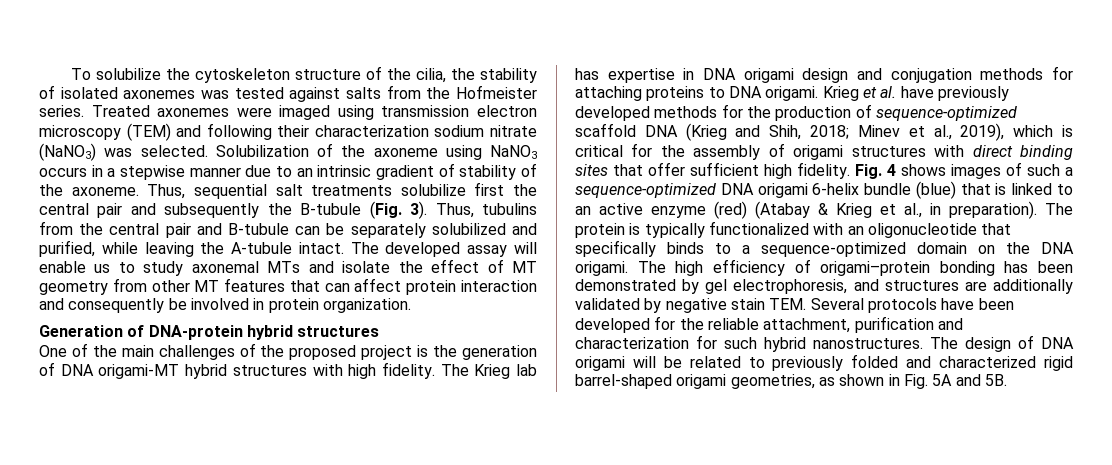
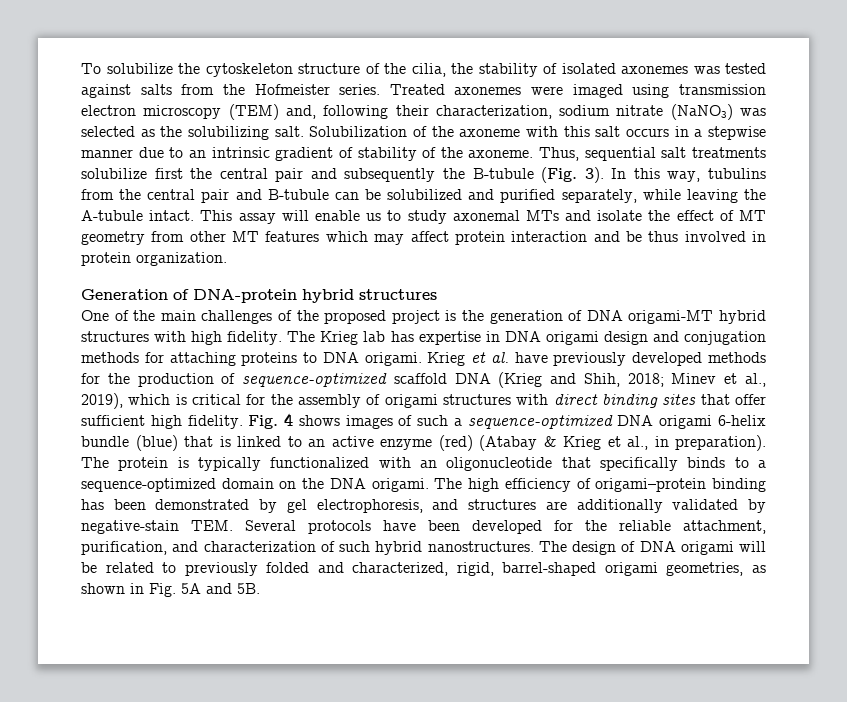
- Treated axonemes were imaged using transmission electron microscopy (TEM) and following their characterization sodium nitrate (NaNO3) was selected.
+ Treated axonemes were imaged using transmission electron microscopy (TEM) and, following their characterization, sodium nitrate (NaNO3) was selected as the solubilizing salt.
- Solubilization of the axoneme using NaNO3 occurs in a stepwise manner due to an intrinsic gradient of stability of the axoneme.
+ Solubilization of the axoneme with this salt occurs in a stepwise manner due to an intrinsic gradient of stability of the axoneme.
- Thus, tubulins from the central pair and B-tubule can be separately solubilized and purified, while leaving the A-tubule intact.
+ In this way, tubulins from the central pair and B-tubule can be solubilized and purified separately, while leaving the A-tubule intact.
- The developed assay will enable us to study axonemal MTs and isolate the effect of MT geometry from other MT features that can affect protein interaction and consequently be involved in protein organization.
+ This assay will enable us to study axonemal MTs and isolate the effect of MT geometry from other MT features which may affect protein interaction and be thus involved in protein organization.
- The high efficiency of origami–protein bonding has been demonstrated by gel electrophoresis, and structures are additionally validated by negative stain TEM. Several protocols have been developed for the reliable attachment, purification and characterization for such hybrid nanostructures.
+ The high efficiency of origami–protein binding has been demonstrated by gel electrophoresis, and structures are additionally validated by negative-stain TEM. Several protocols have been developed for the reliable attachment, purification, and characterization of such hybrid nanostructures.
- The design of DNA origami will be related to previously folded and characterized rigid barrel-shaped origami geometries, as shown in Fig. 5A and 5B.
+ The design of DNA origami will be related to previously folded and characterized, rigid, barrel-shaped origami geometries, as shown in Fig. 5A and 5B.

